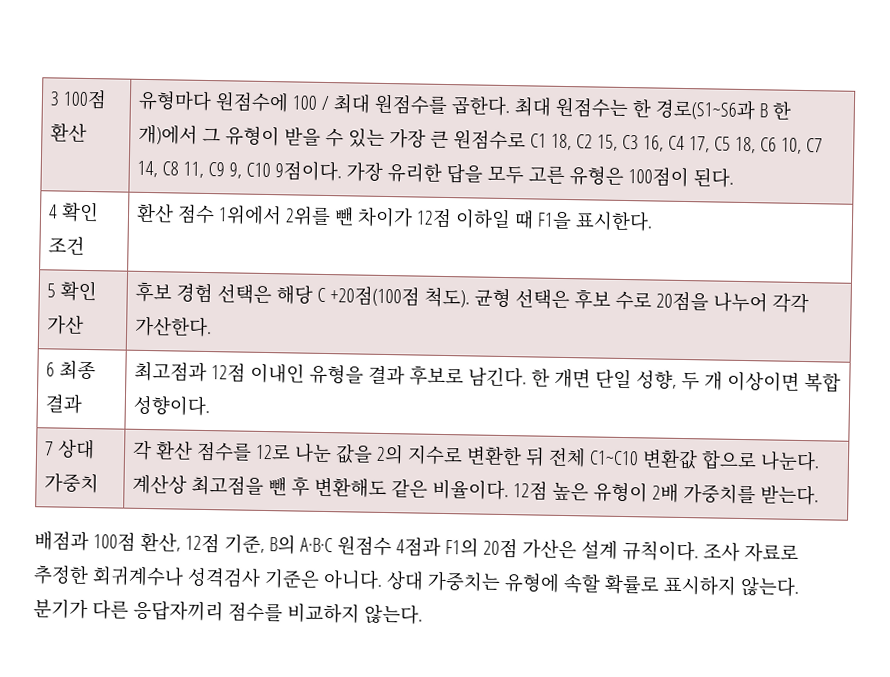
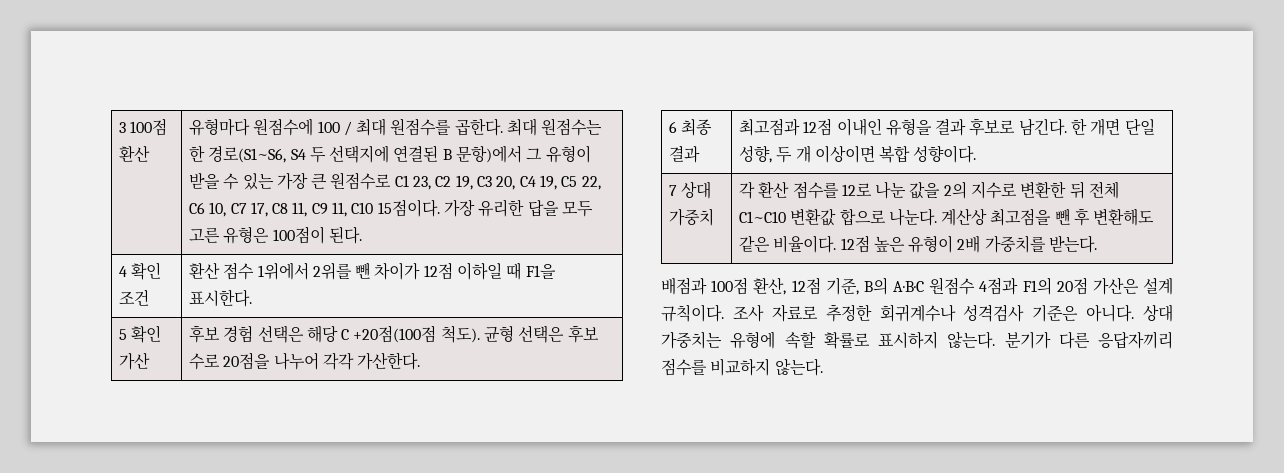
- 최대 원점수는 한 경로(S1~S6과 B 한 개)에서 그 유형이 받을 수 있는 가장 큰 원점수로 C1 18, C2 15, C3 16, C4 17, C5 18, C6 10, C7 14, C8 11, C9 9, C10 9점이다.
+ 최대 원점수는 한 경로(S1~S6, S4 두 선택지에 연결된 B 문항)에서 그 유형이 받을 수 있는 가장 큰 원점수로 C1 23, C2 19, C3 20, C4 19, C5 22, C6 10, C7 17, C8 11, C9 11, C10 15점이다.

